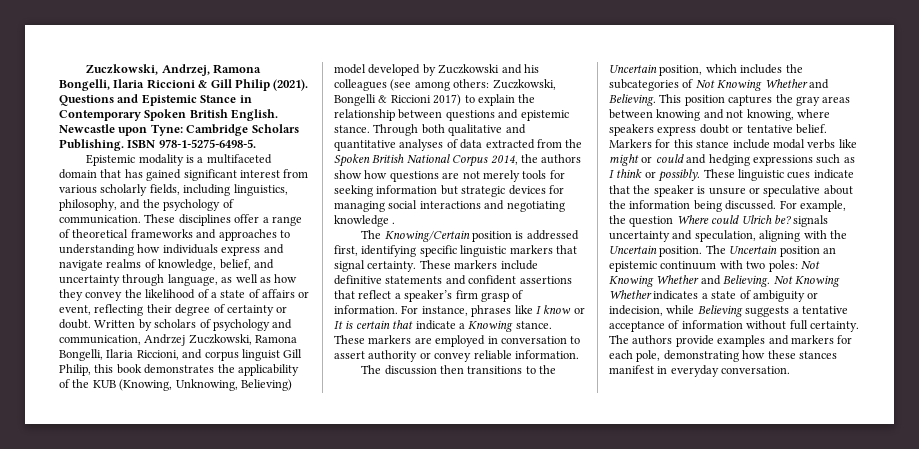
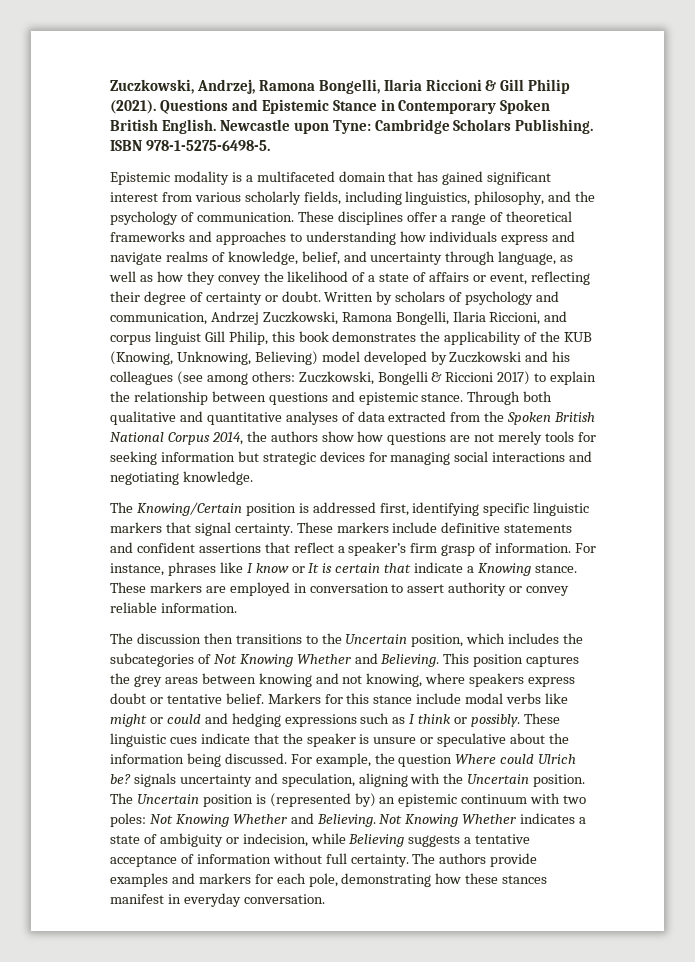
- Through both qualitative and quantitative analyses of data extracted from the Spoken British National Corpus 2014, the authors show how questions are not merely tools for seeking information but strategic devices for managing social interactions and negotiating knowledge .
+ Through both qualitative and quantitative analyses of data extracted from the Spoken British National Corpus 2014, the authors show how questions are not merely tools for seeking information but strategic devices for managing social interactions and negotiating knowledge.
- This position captures the gray areas between knowing and not knowing, where speakers express doubt or tentative belief.
+ This position captures the grey areas between knowing and not knowing, where speakers express doubt or tentative belief.
- The Uncertain position an epistemic continuum with two poles: Not Knowing Whether and Believing.
+ The Uncertain position is (represented by) an epistemic continuum with two poles: Not Knowing Whether and Believing.

